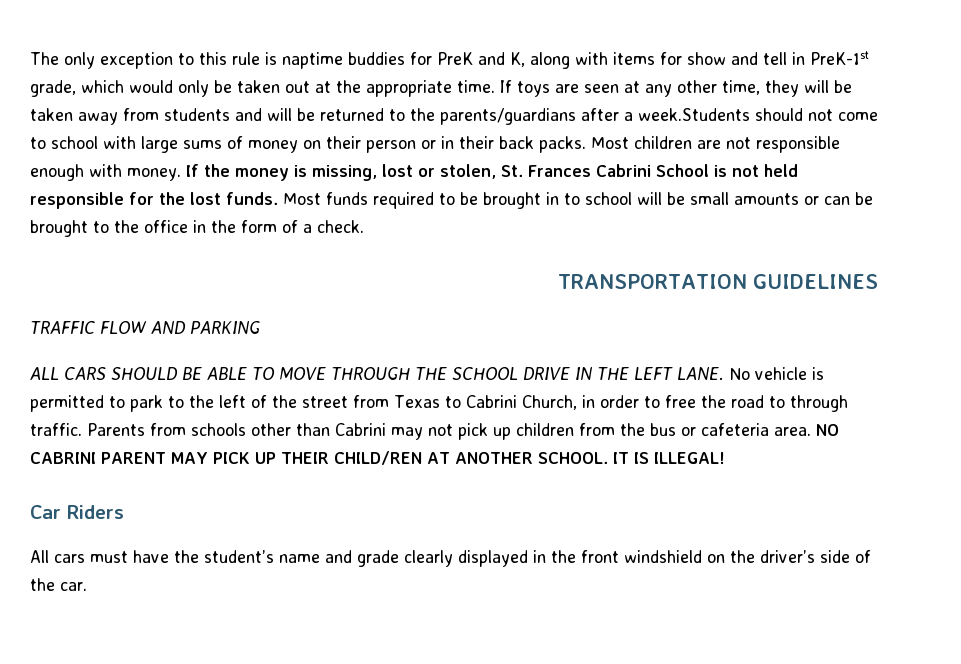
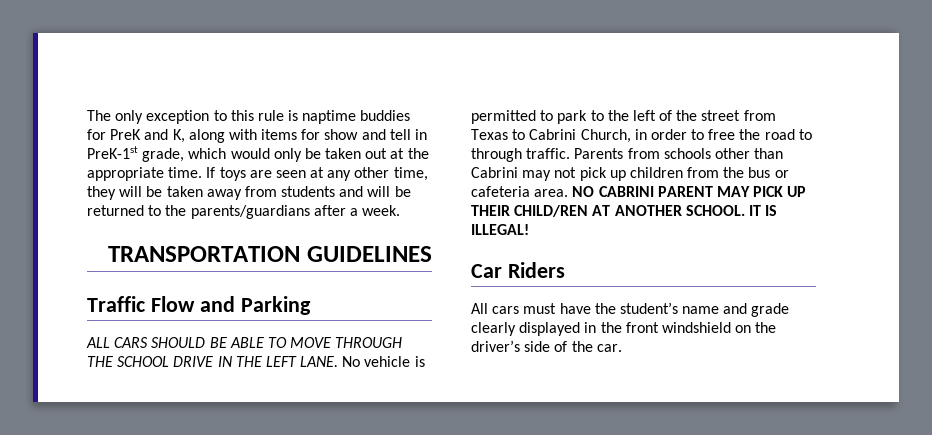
- If toys are seen at any other time, they will be taken away from students and will be returned to the parents/guardians after a week.Students should not come to school with large sums of money on their person or in their back packs. Most children are not responsible enough with money. If the money is missing, lost or stolen, St. Frances Cabrini School is not held responsible for the lost funds. Most funds required to be brought in to school will be small amounts or can be brought to the office in the form of a check.
+ If toys are seen at any other time, they will be taken away from students and will be returned to the parents/guardians after a week.
  TRANSPORTATION GUIDELINES
- TRAFFIC FLOW AND PARKING
+ Traffic Flow and Parking

